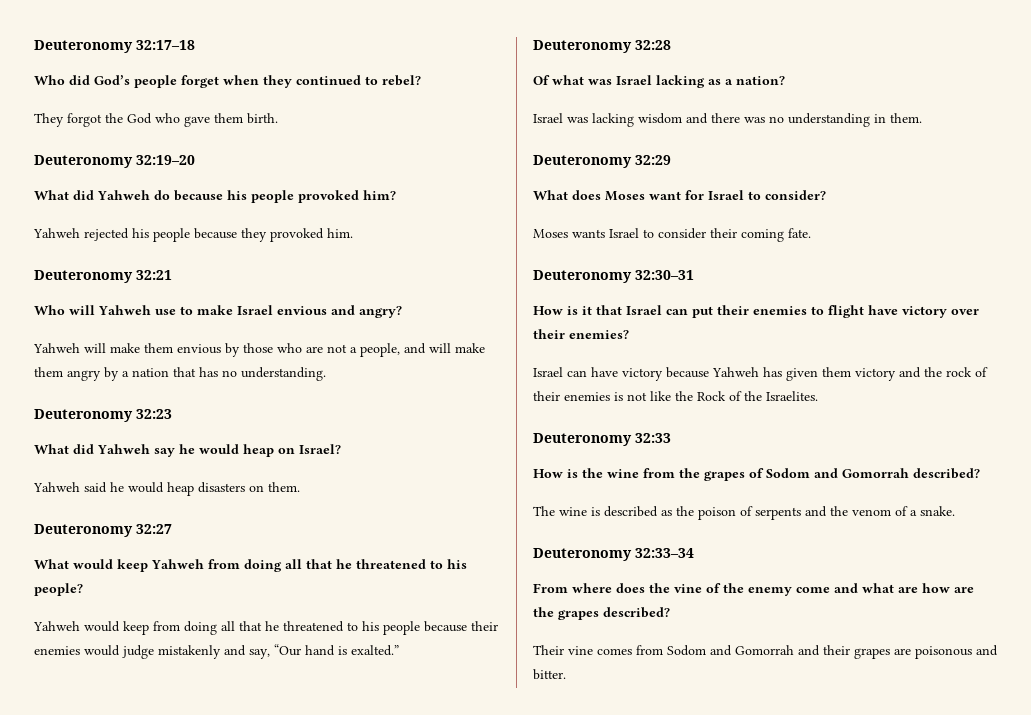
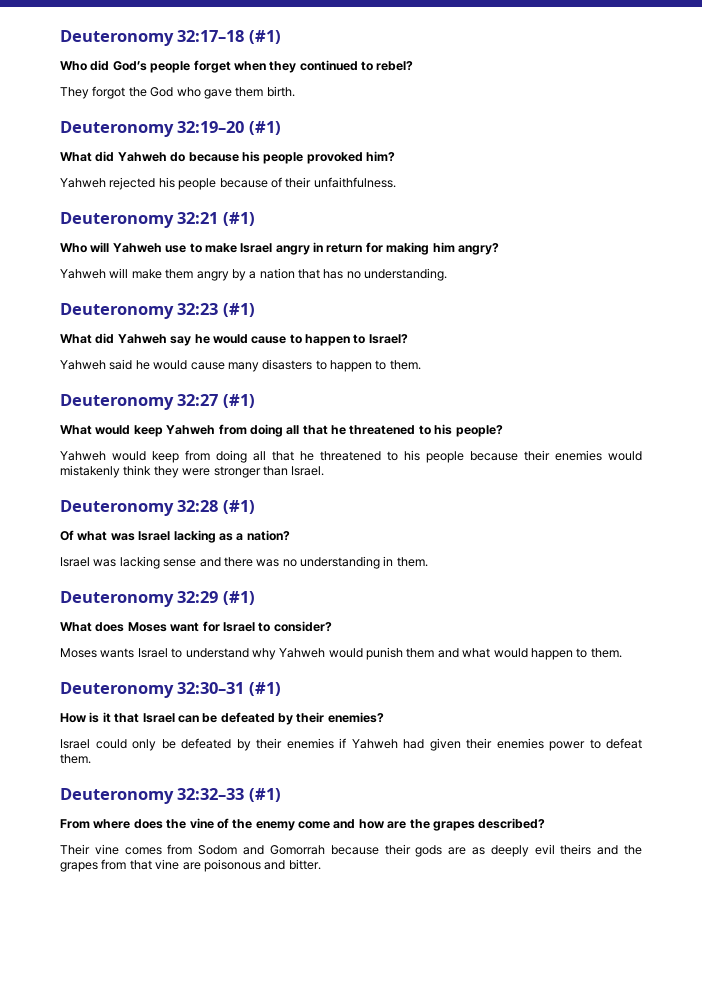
- Deuteronomy 32:17–18
+ Deuteronomy 32:17–18 (#1)
- Deuteronomy 32:19–20
+ Deuteronomy 32:19–20 (#1)
- Yahweh rejected his people because they provoked him.
+ Yahweh rejected his people because of their unfaithfulness.
- Deuteronomy 32:21
+ Deuteronomy 32:21 (#1)
- Who will Yahweh use to make Israel envious and angry?
+ Who will Yahweh use to make Israel angry in return for making him angry?
- Yahweh will make them envious by those who are not a people, and will make them angry by a nation that has no understanding.
+ Yahweh will make them angry by a nation that has no understanding.
- Deuteronomy 32:23
+ Deuteronomy 32:23 (#1)
- What did Yahweh say he would heap on Israel?
+ What did Yahweh say he would cause to happen to Israel?
- Yahweh said he would heap disasters on them.
+ Yahweh said he would cause many disasters to happen to them.
- Deuteronomy 32:27
+ Deuteronomy 32:27 (#1)
- Yahweh would keep from doing all that he threatened to his people because their enemies would judge mistakenly and say, “Our hand is exalted.”
+ Yahweh would keep from doing all that he threatened to his people because their enemies would mistakenly think they were stronger than Israel.
- Deuteronomy 32:28
+ Deuteronomy 32:28 (#1)
- Israel was lacking wisdom and there was no understanding in them.
+ Israel was lacking sense and there was no understanding in them.
- Deuteronomy 32:29
+ Deuteronomy 32:29 (#1)
- Moses wants Israel to consider their coming fate.
+ Moses wants Israel to understand why Yahweh would punish them and what would happen to them.
- Deuteronomy 32:30–31
+ Deuteronomy 32:30–31 (#1)
- How is it that Israel can put their enemies to flight have victory over their enemies?
- Israel can have victory because Yahweh has given them victory and the rock of their enemies is not like the Rock of the Israelites.
- Deuteronomy 32:33
- How is the wine from the grapes of Sodom and Gomorrah described?
- The wine is described as the poison of serpents and the venom of a snake.
- Deuteronomy 32:33–34
+ How is it that Israel can be defeated by their enemies?
+ Israel could only be defeated by their enemies if Yahweh had given their enemies power to defeat them.
+ Deuteronomy 32:32–33 (#1)
- From where does the vine of the enemy come and what are how are the grapes described?
+ From where does the vine of the enemy come and how are the grapes described?
- Their vine comes from Sodom and Gomorrah and their grapes are poisonous and bitter.
+ Their vine comes from Sodom and Gomorrah because their gods are as deeply evil theirs and the grapes from that vine are poisonous and bitter.

